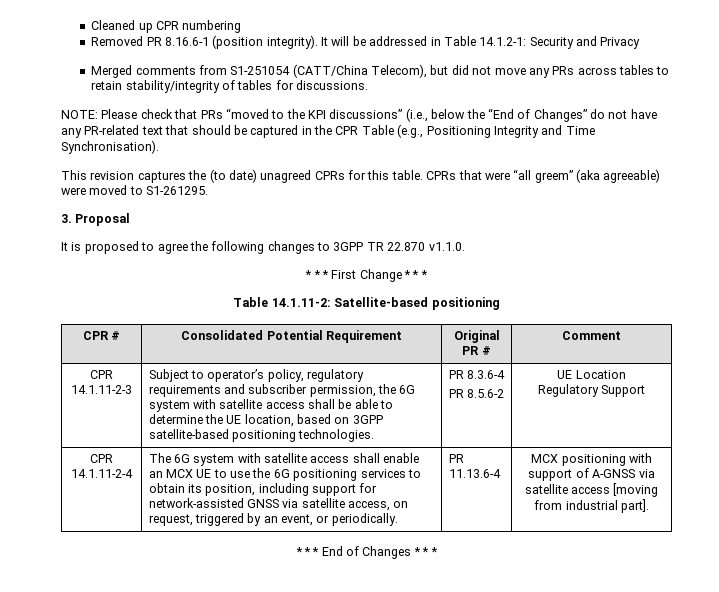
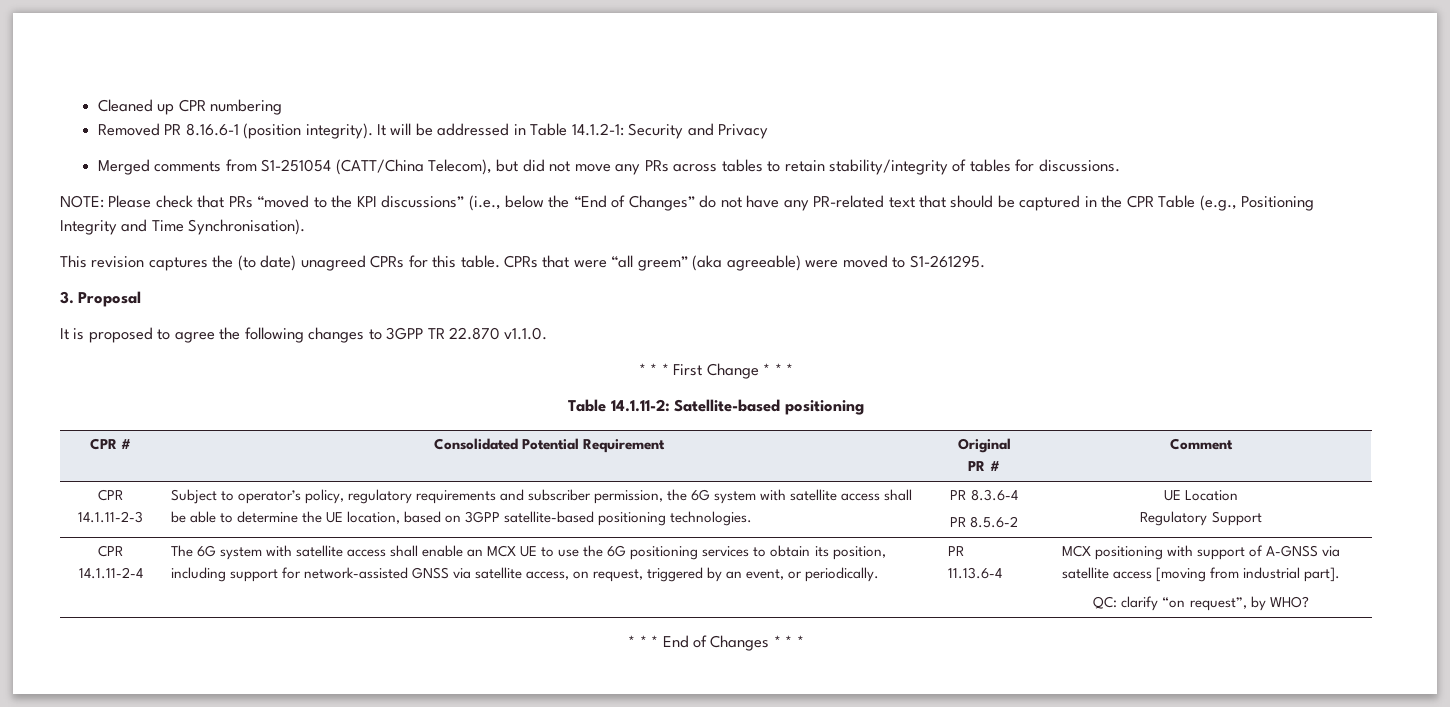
+ QC: clarify “on request”, by WHO?

